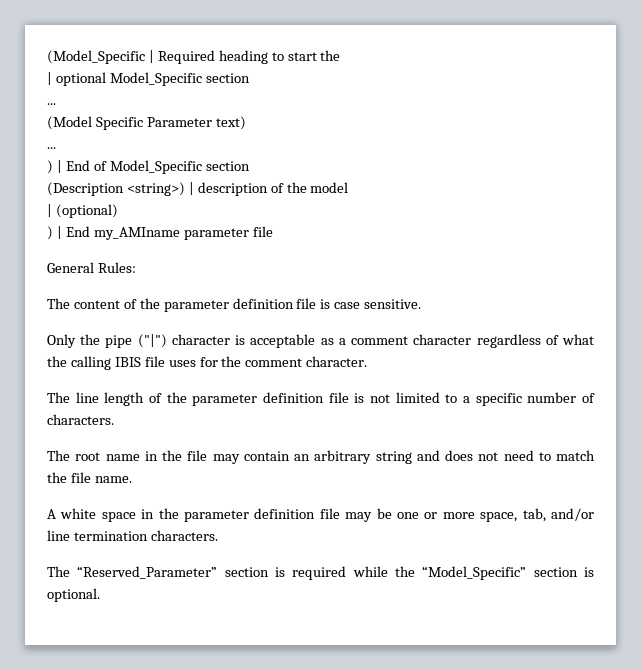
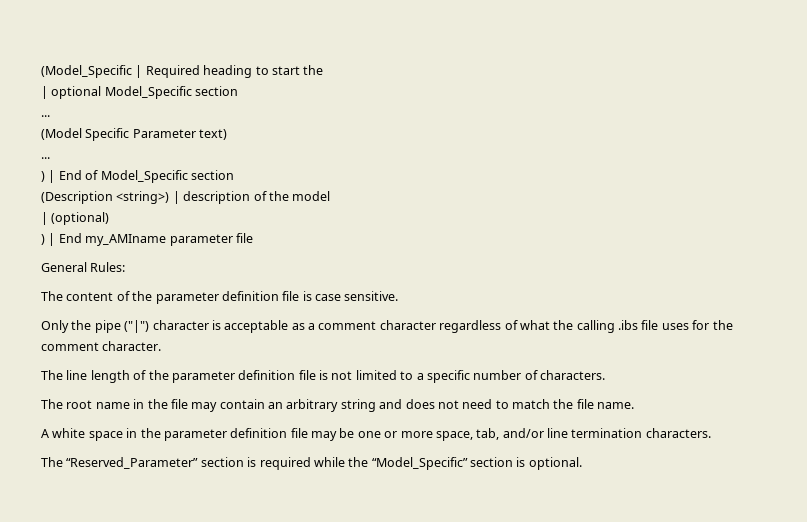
- Only the pipe ("|") character is acceptable as a comment character regardless of what the calling IBIS file uses for the comment character.
+ Only the pipe ("|") character is acceptable as a comment character regardless of what the calling .ibs file uses for the comment character.

